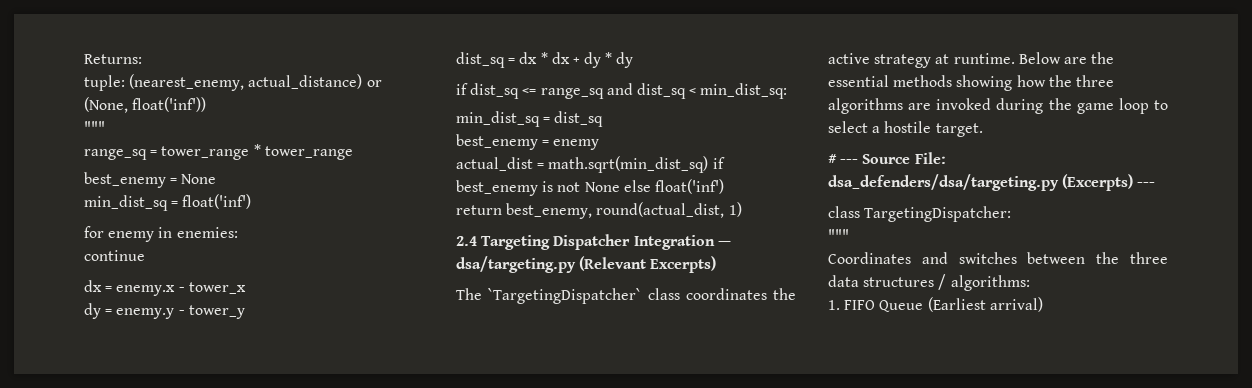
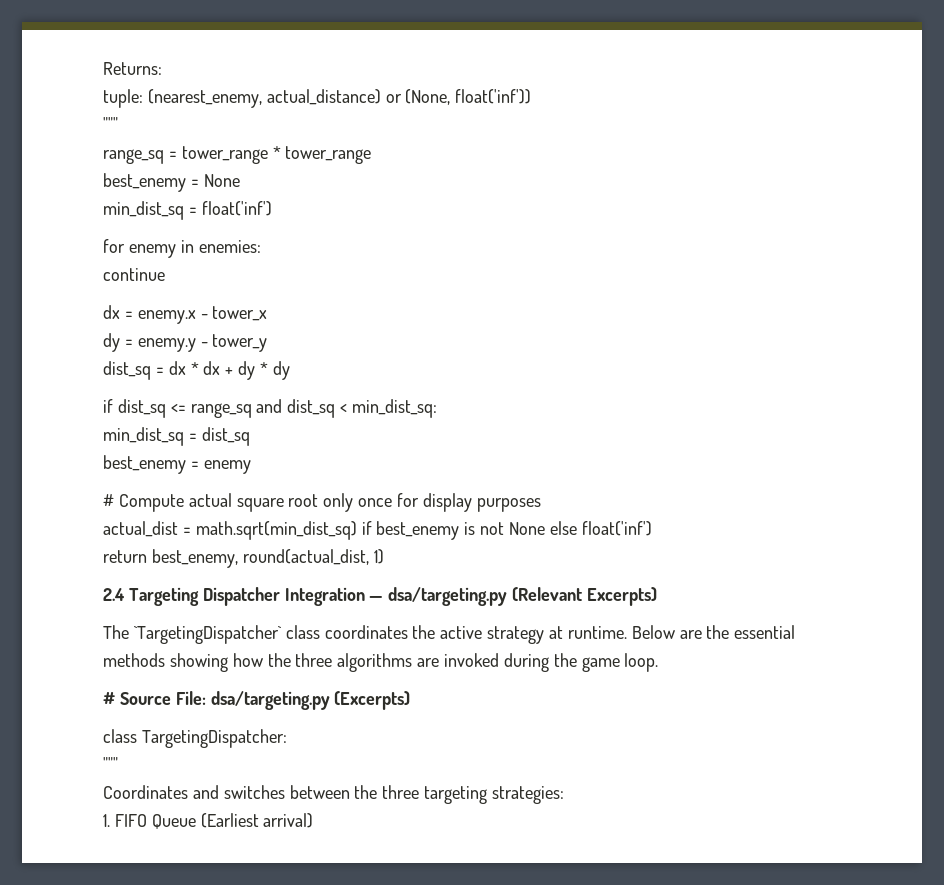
+ # Compute actual square root only once for display purposes
- Below are the essential methods showing how the three algorithms are invoked during the game loop to select a hostile target.
- # --- Source File: dsa_defenders/dsa/targeting.py (Excerpts) ---
+ Below are the essential methods showing how the three algorithms are invoked during the game loop.
+ # Source File: dsa/targeting.py (Excerpts)
- Coordinates and switches between the three data structures / algorithms:
+ Coordinates and switches between the three targeting strategies:

